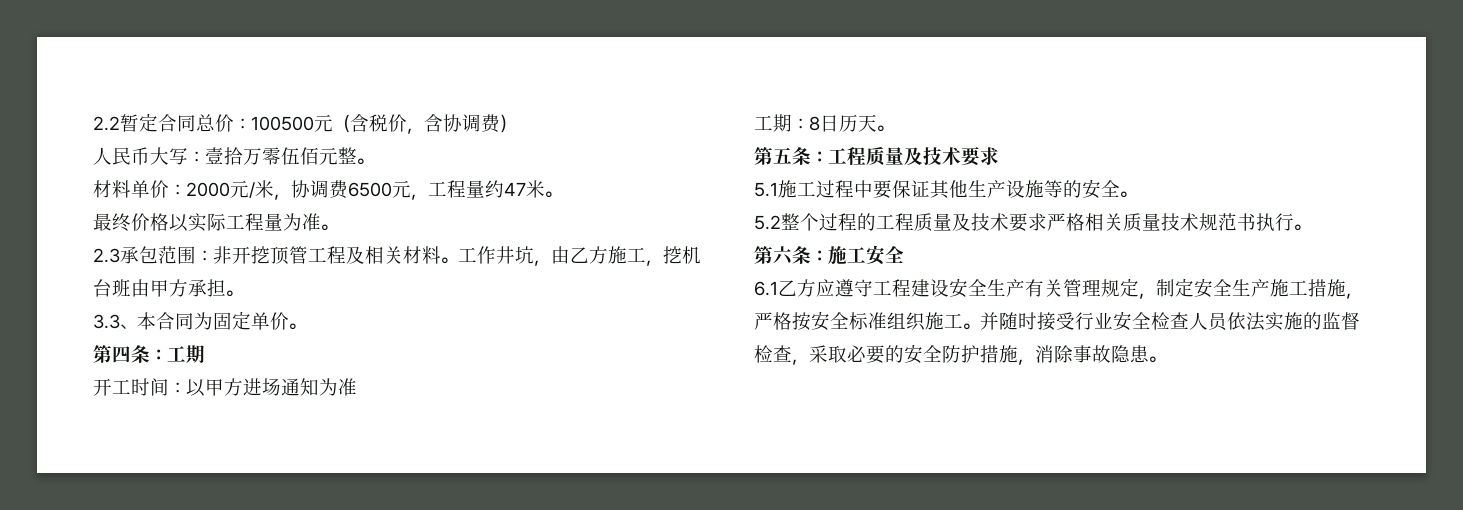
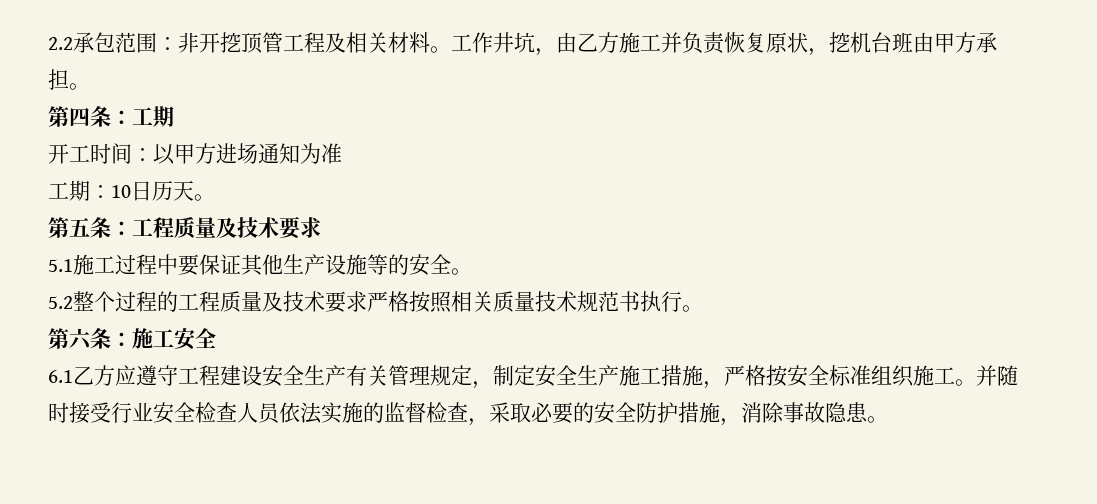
- 2.2暂定合同总价：100500元（含税价，含协调费）
- 人民币大写：壹拾万零伍佰元整。
- 材料单价：2000元/米，协调费6500元，工程量约47米。
- 最终价格以实际工程量为准。
- 2.3承包范围：非开挖顶管工程及相关材料。
+ 2.2承包范围：非开挖顶管工程及相关材料。
- 工作井坑，由乙方施工，挖机台班由甲方承担。
+ 工作井坑，由乙方施工并负责恢复原状，挖机台班由甲方承担。
- 3.3、本合同为固定单价。
- 工期：8日历天。
+ 工期：10日历天。
- 5.2整个过程的工程质量及技术要求严格相关质量技术规范书执行。
+ 5.2整个过程的工程质量及技术要求严格按照相关质量技术规范书执行。

